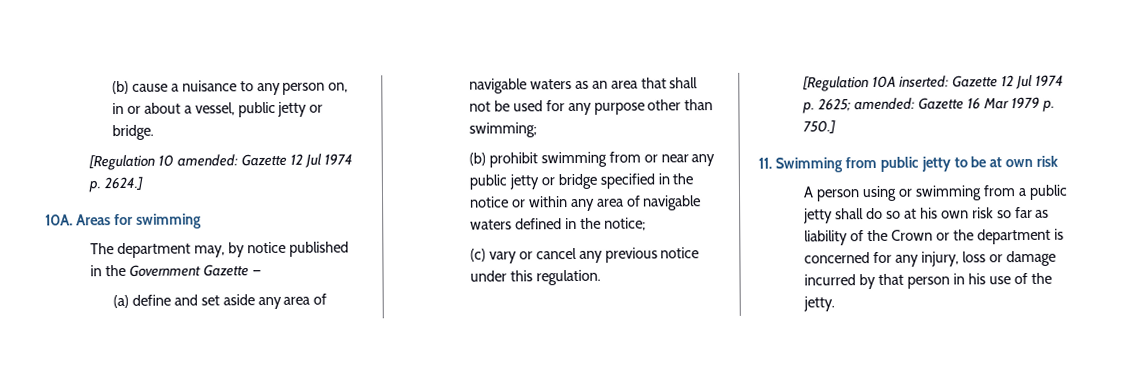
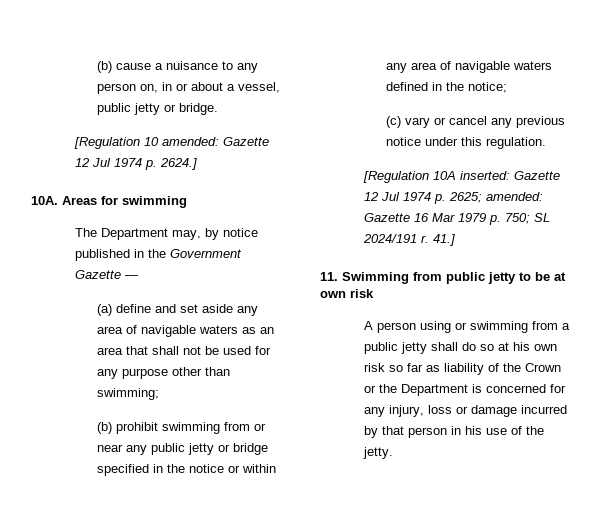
- The department may, by notice published in the Government Gazette —
+ The Department may, by notice published in the Government Gazette —
- [Regulation 10A inserted: Gazette 12 Jul 1974 p. 2625; amended: Gazette 16 Mar 1979 p. 750.]
+ [Regulation 10A inserted: Gazette 12 Jul 1974 p. 2625; amended: Gazette 16 Mar 1979 p. 750; SL 2024/191 r. 41.]
- A person using or swimming from a public jetty shall do so at his own risk so far as liability of the Crown or the department is concerned for any injury, loss or damage incurred by that person in his use of the jetty.
+ A person using or swimming from a public jetty shall do so at his own risk so far as liability of the Crown or the Department is concerned for any injury, loss or damage incurred by that person in his use of the jetty.

